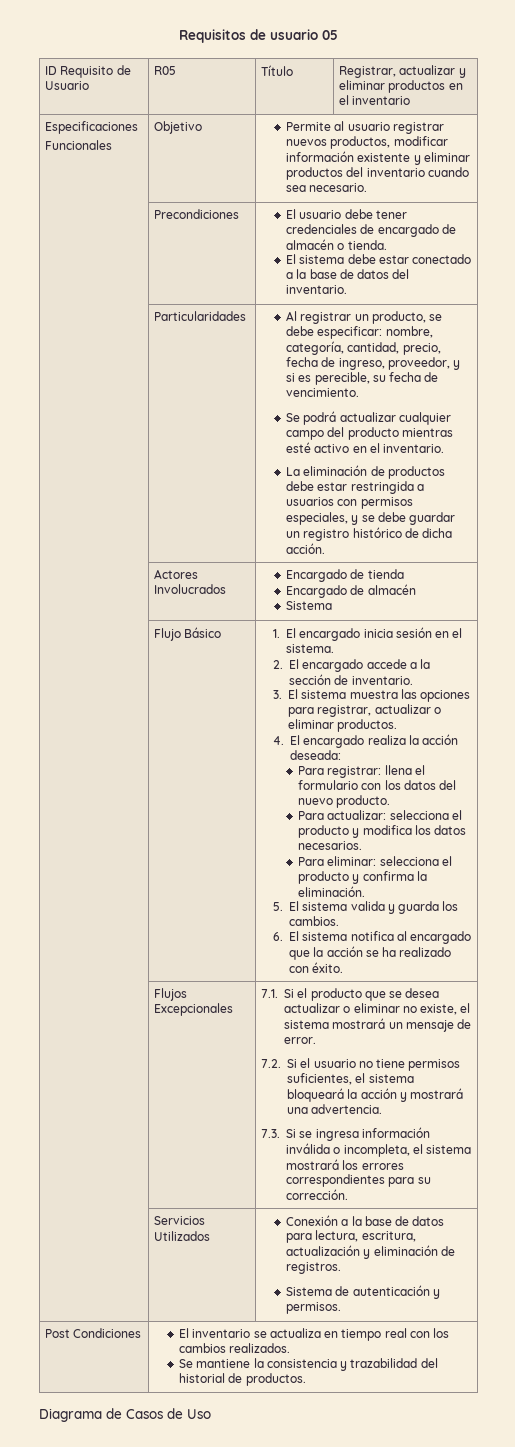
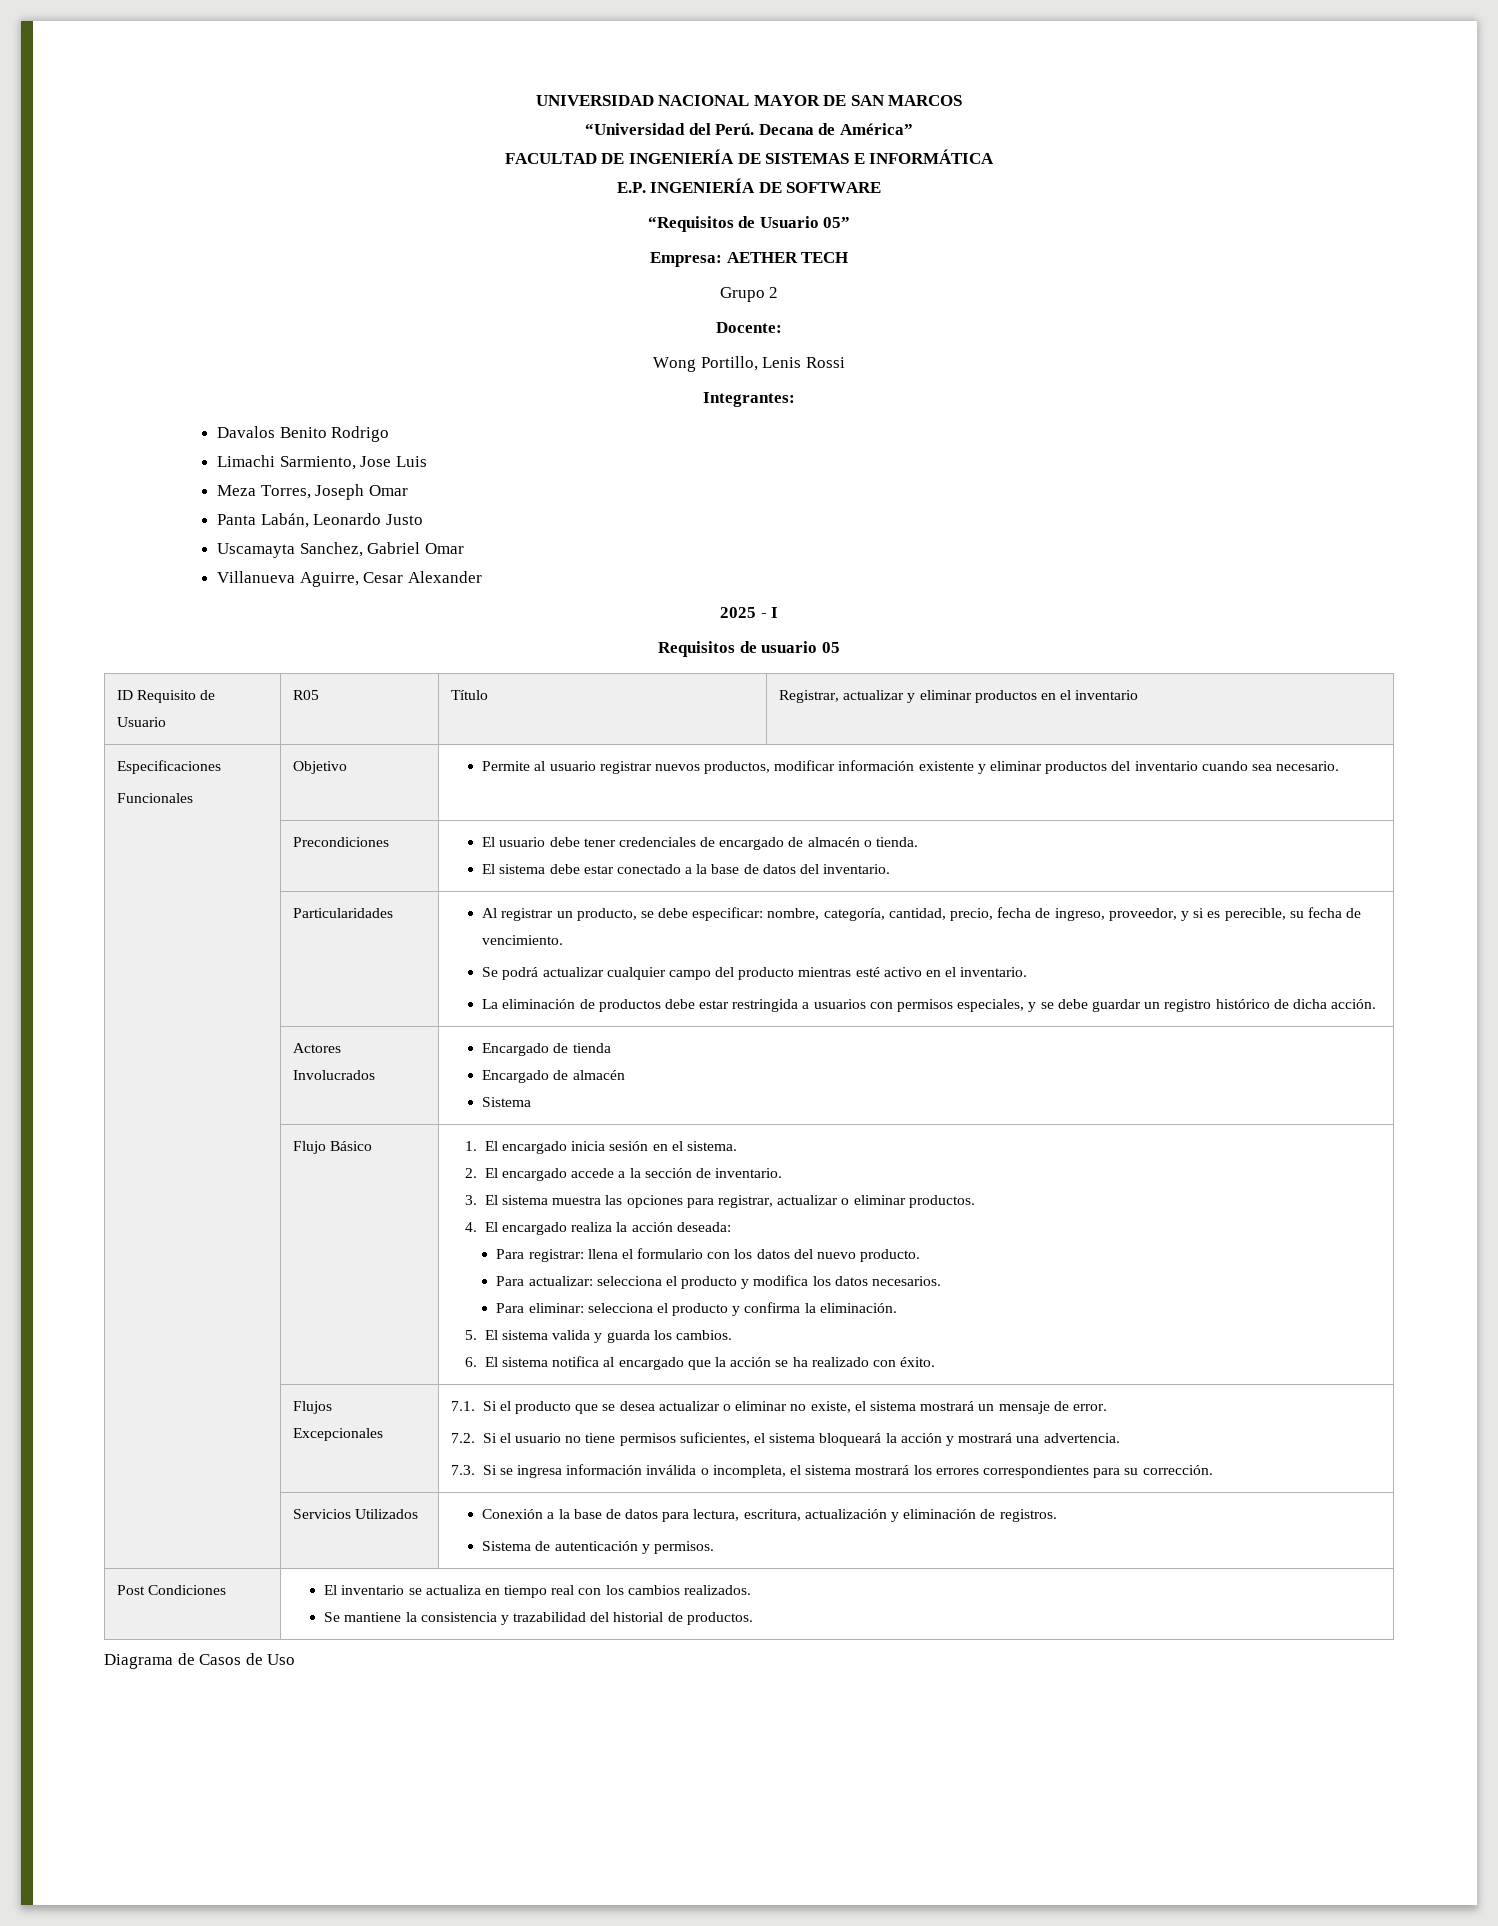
+ UNIVERSIDAD NACIONAL MAYOR DE SAN MARCOS
+ “Universidad del Perú. Decana de América”
+ FACULTAD DE INGENIERÍA DE SISTEMAS E INFORMÁTICA
+ E.P. INGENIERÍA DE SOFTWARE
+ “Requisitos de Usuario 05”
+ Empresa: AETHER TECH
+ Grupo 2
+ Docente:
+ Wong Portillo, Lenis Rossi
+ Integrantes:
+ Davalos Benito Rodrigo
+ Limachi Sarmiento, Jose Luis
+ Meza Torres, Joseph Omar
+ Panta Labán, Leonardo Justo
+ Uscamayta Sanchez, Gabriel Omar
+ Villanueva Aguirre, Cesar Alexander
+ 2025 - I

